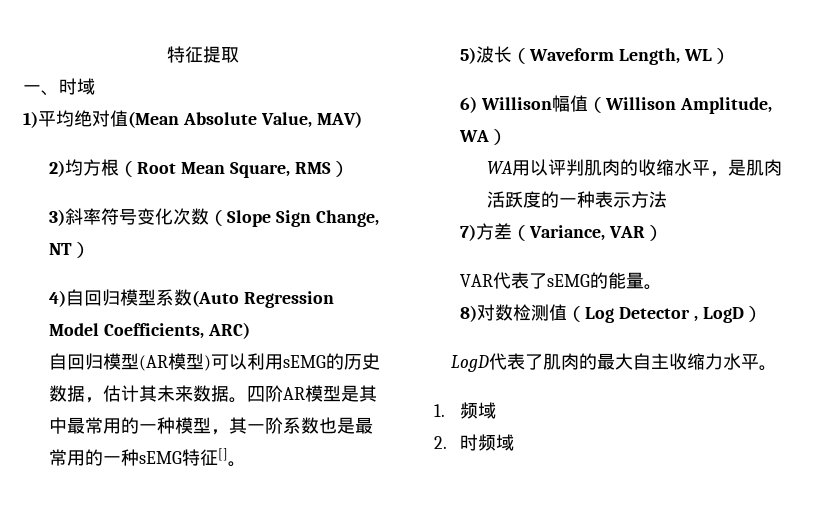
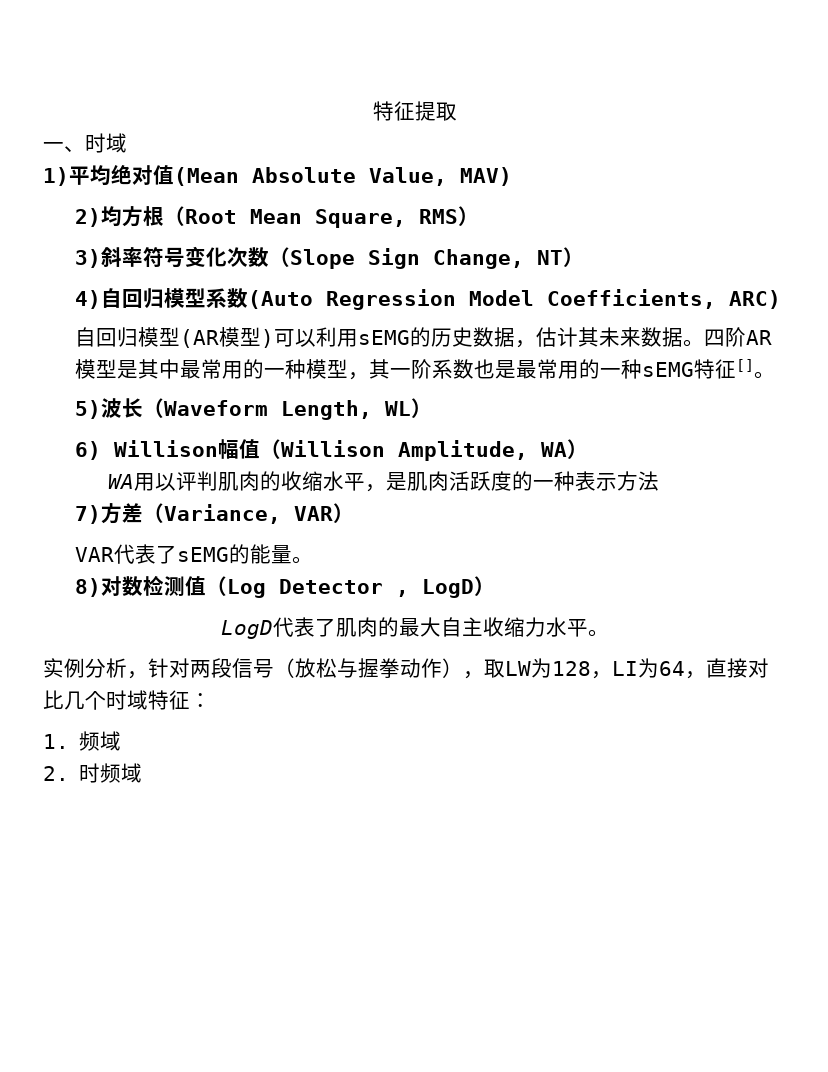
+ 实例分析，针对两段信号（放松与握拳动作），取LW为128，LI为64，直接对比几个时域特征：

